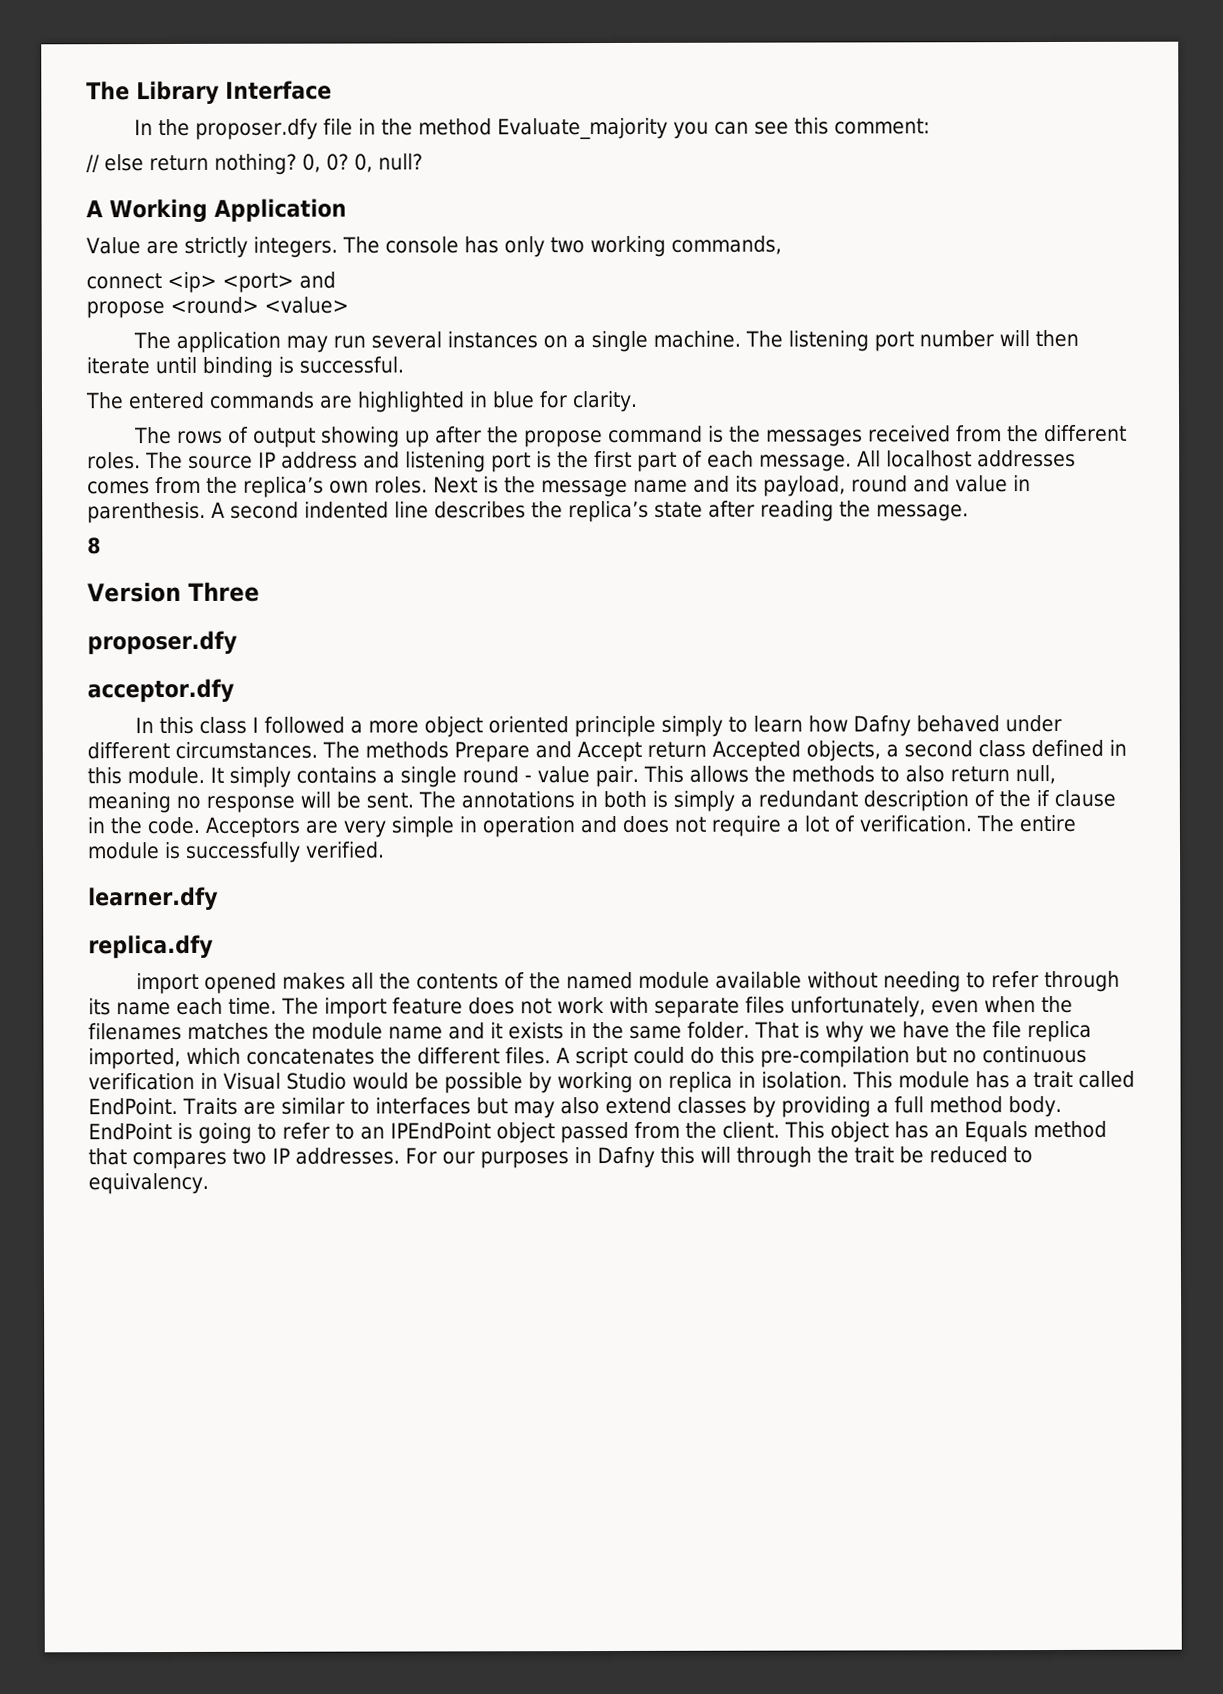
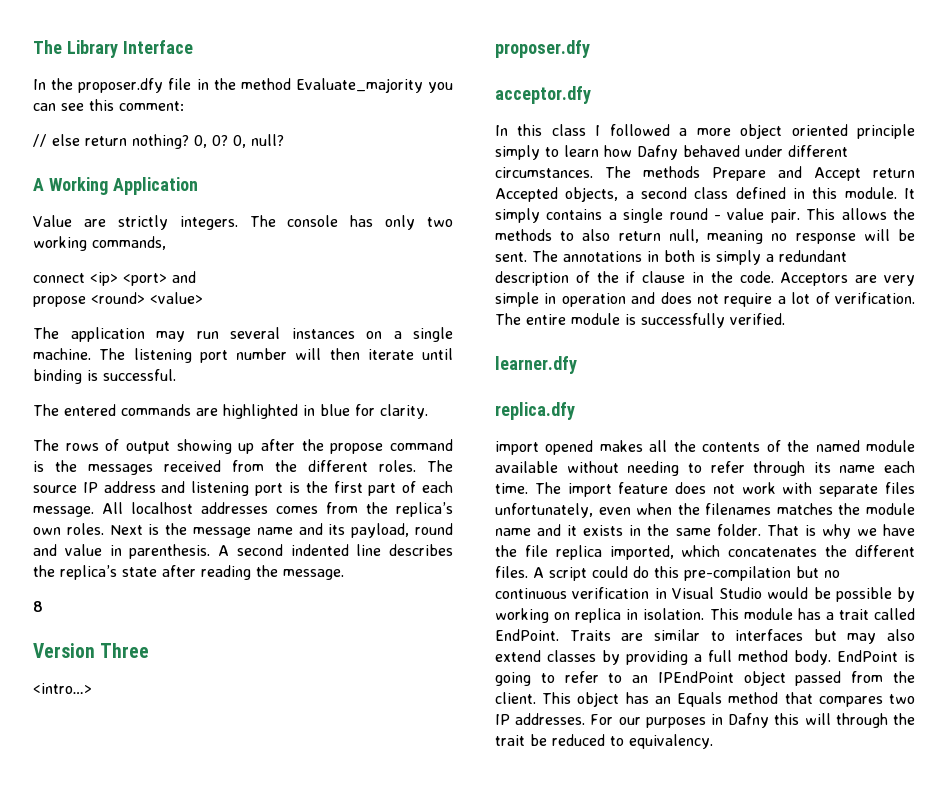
+ <intro…>

